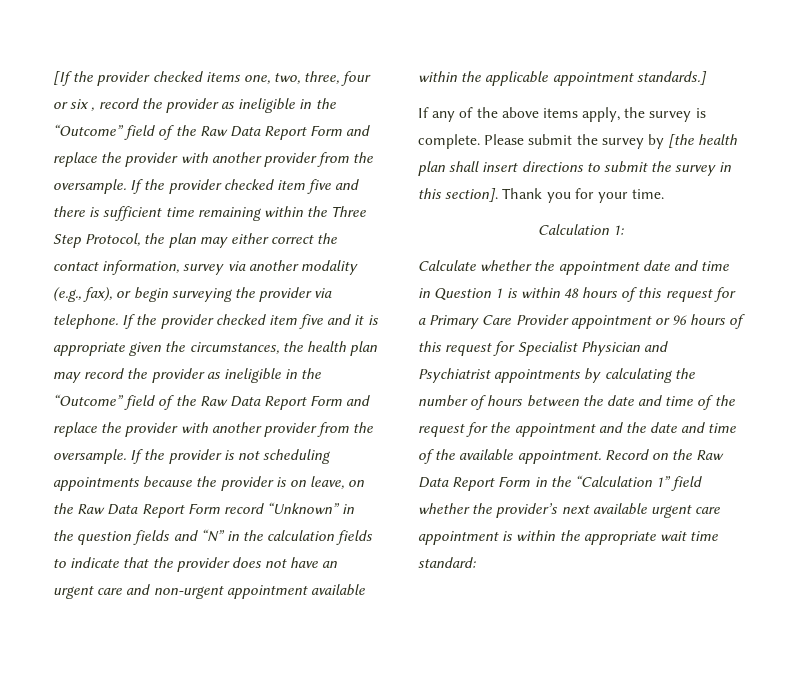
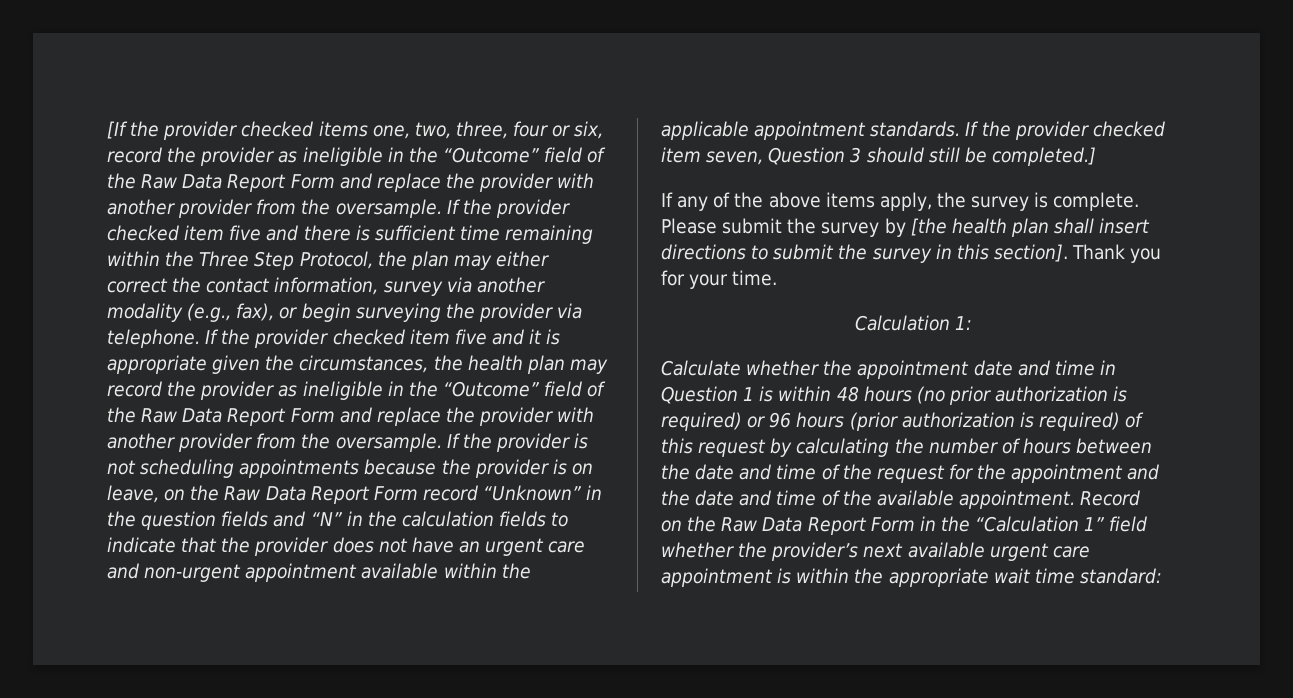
- [If the provider checked items one, two, three, four or six , record the provider as ineligible in the “Outcome” field of the Raw Data Report Form and replace the provider with another provider from the oversample.
+ [If the provider checked items one, two, three, four or six, record the provider as ineligible in the “Outcome” field of the Raw Data Report Form and replace the provider with another provider from the oversample.
- If the provider is not scheduling appointments because the provider is on leave, on the Raw Data Report Form record “Unknown” in the question fields and “N” in the calculation fields to indicate that the provider does not have an urgent care and non-urgent appointment available within the applicable appointment standards.]
+ If the provider is not scheduling appointments because the provider is on leave, on the Raw Data Report Form record “Unknown” in the question fields and “N” in the calculation fields to indicate that the provider does not have an urgent care and non-urgent appointment available within the applicable appointment standards. If the provider checked item seven, Question 3 should still be completed.]
- Calculate whether the appointment date and time in Question 1 is within 48 hours of this request for a Primary Care Provider appointment or 96 hours of this request for Specialist Physician and Psychiatrist appointments by calculating the number of hours between the date and time of the request for the appointment and the date and time of the available appointment.
+ Calculate whether the appointment date and time in Question 1 is within 48 hours (no prior authorization is required) or 96 hours (prior authorization is required) of this request by calculating the number of hours between the date and time of the request for the appointment and the date and time of the available appointment.

